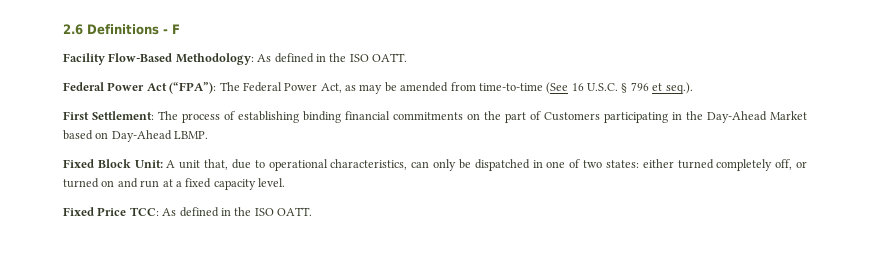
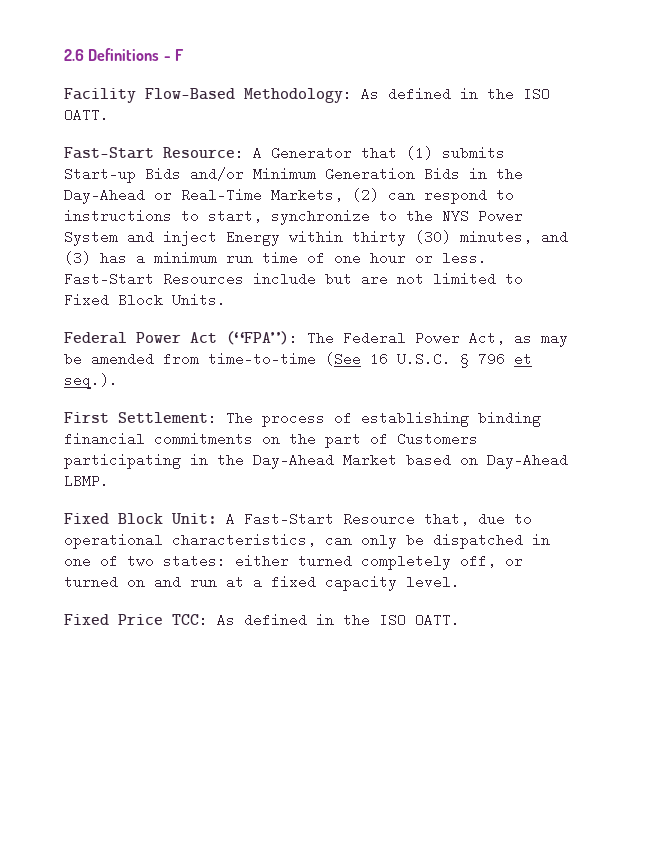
+ Fast-Start Resource: A Generator that (1) submits Start-up Bids and/or Minimum Generation Bids in the Day-Ahead or Real-Time Markets, (2) can respond to instructions to start, synchronize to the NYS Power System and inject Energy within thirty (30) minutes, and (3) has a minimum run time of one hour or less. Fast-Start Resources include but are not limited to Fixed Block Units.
- Fixed Block Unit: A unit that, due to operational characteristics, can only be dispatched in one of two states: either turned completely off, or turned on and run at a fixed capacity level.
+ Fixed Block Unit: A Fast-Start Resource that, due to operational characteristics, can only be dispatched in one of two states: either turned completely off, or turned on and run at a fixed capacity level.

